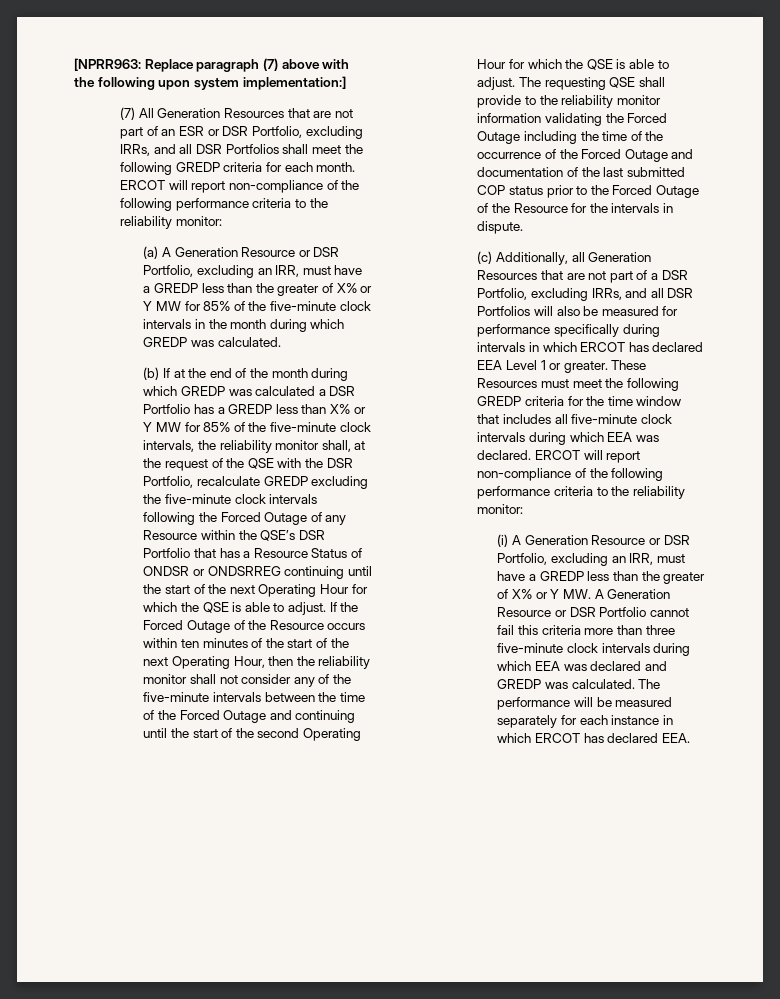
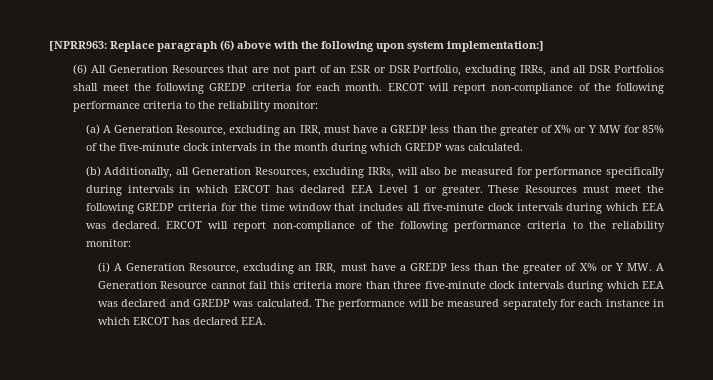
- [NPRR963: Replace paragraph (7) above with the following upon system implementation:]
+ [NPRR963: Replace paragraph (6) above with the following upon system implementation:]
- (7) All Generation Resources that are not part of an ESR or DSR Portfolio, excluding IRRs, and all DSR Portfolios shall meet the following GREDP criteria for each month.
+ (6) All Generation Resources that are not part of an ESR or DSR Portfolio, excluding IRRs, and all DSR Portfolios shall meet the following GREDP criteria for each month.
- (a) A Generation Resource or DSR Portfolio, excluding an IRR, must have a GREDP less than the greater of X% or Y MW for 85% of the five-minute clock intervals in the month during which GREDP was calculated.
+ (a) A Generation Resource, excluding an IRR, must have a GREDP less than the greater of X% or Y MW for 85% of the five-minute clock intervals in the month during which GREDP was calculated.
- (b) If at the end of the month during which GREDP was calculated a DSR Portfolio has a GREDP less than X% or Y MW for 85% of the five-minute clock intervals, the reliability monitor shall, at the request of the QSE with the DSR Portfolio, recalculate GREDP excluding the five-minute clock intervals following the Forced Outage of any Resource within the QSE’s DSR Portfolio that has a Resource Status of ONDSR or ONDSRREG continuing until the start of the next Operating Hour for which the QSE is able to adjust. If the Forced Outage of the Resource occurs within ten minutes of the start of the next Operating Hour, then the reliability monitor shall not consider any of the five-minute intervals between the time of the Forced Outage and continuing until the start of the second Operating Hour for which the QSE is able to adjust. The requesting QSE shall provide to the reliability monitor information validating the Forced Outage including the time of the occurrence of the Forced Outage and documentation of the last submitted COP status prior to the Forced Outage of the Resource for the intervals in dispute.
- (c) Additionally, all Generation Resources that are not part of a DSR Portfolio, excluding IRRs, and all DSR Portfolios will also be measured for performance specifically during intervals in which ERCOT has declared EEA Level 1 or greater.
+ (b) Additionally, all Generation Resources, excluding IRRs, will also be measured for performance specifically during intervals in which ERCOT has declared EEA Level 1 or greater.
- (i) A Generation Resource or DSR Portfolio, excluding an IRR, must have a GREDP less than the greater of X% or Y MW. A Generation Resource or DSR Portfolio cannot fail this criteria more than three five-minute clock intervals during which EEA was declared and GREDP was calculated.
+ (i) A Generation Resource, excluding an IRR, must have a GREDP less than the greater of X% or Y MW. A Generation Resource cannot fail this criteria more than three five-minute clock intervals during which EEA was declared and GREDP was calculated.

